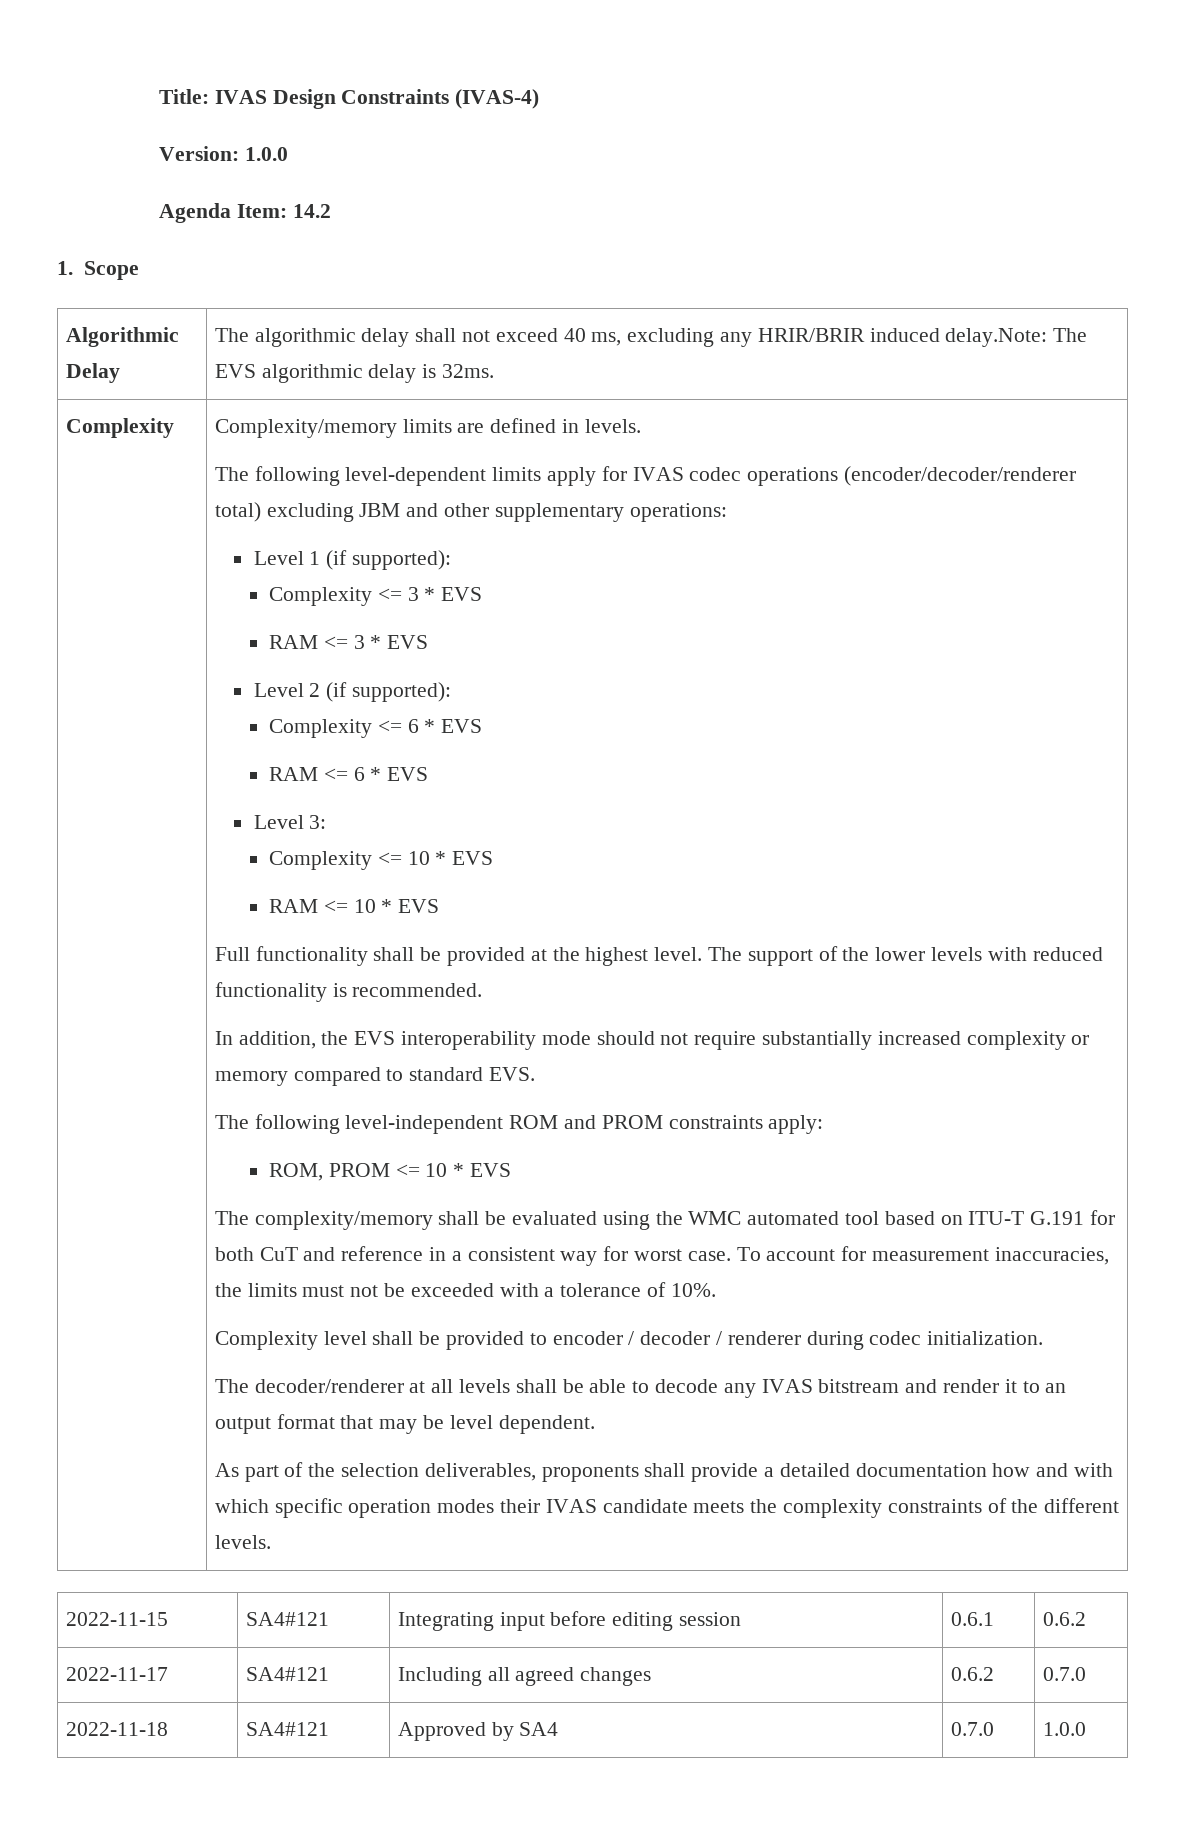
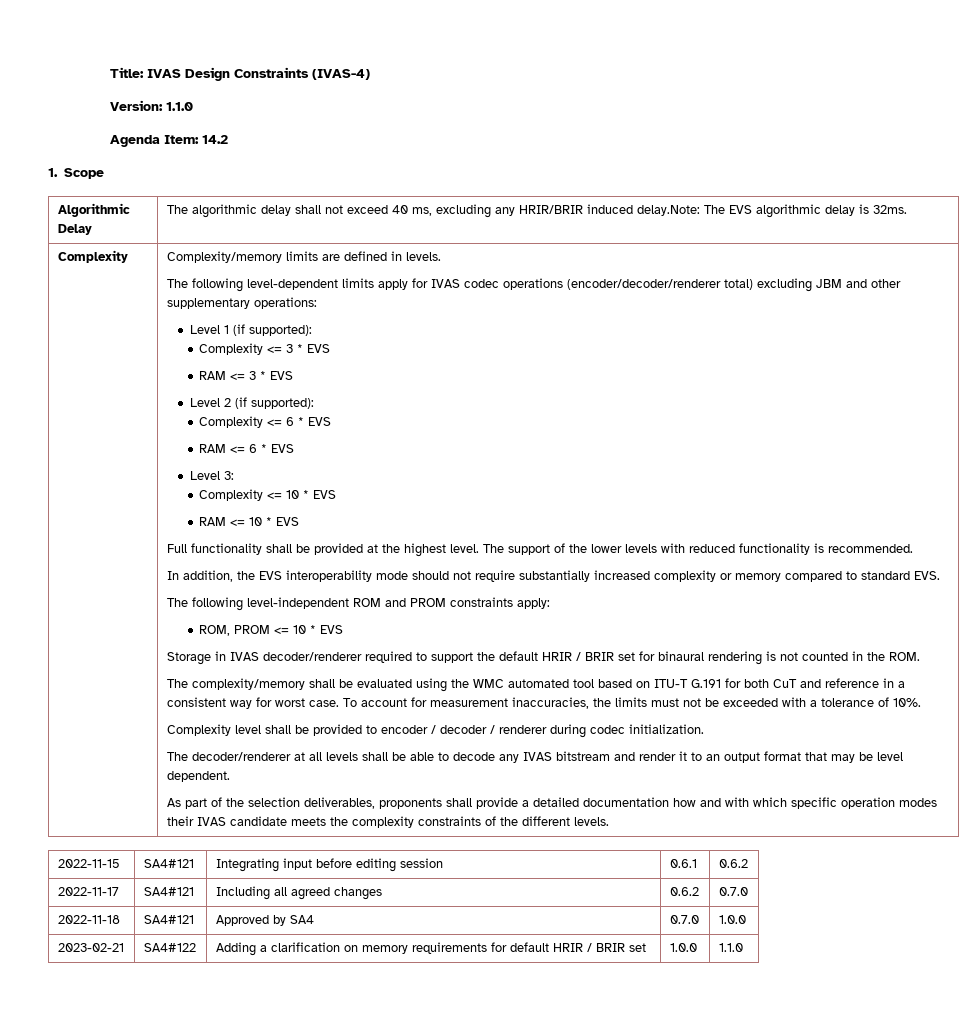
- Version: 1.0.0
+ Version: 1.1.0
+ Storage in IVAS decoder/renderer required to support the default HRIR / BRIR set for binaural rendering is not counted in the ROM.
+ 2023-02-21 | SA4#122 | Adding a clarification on memory requirements for default HRIR / BRIR set | 1.0.0 | 1.1.0

